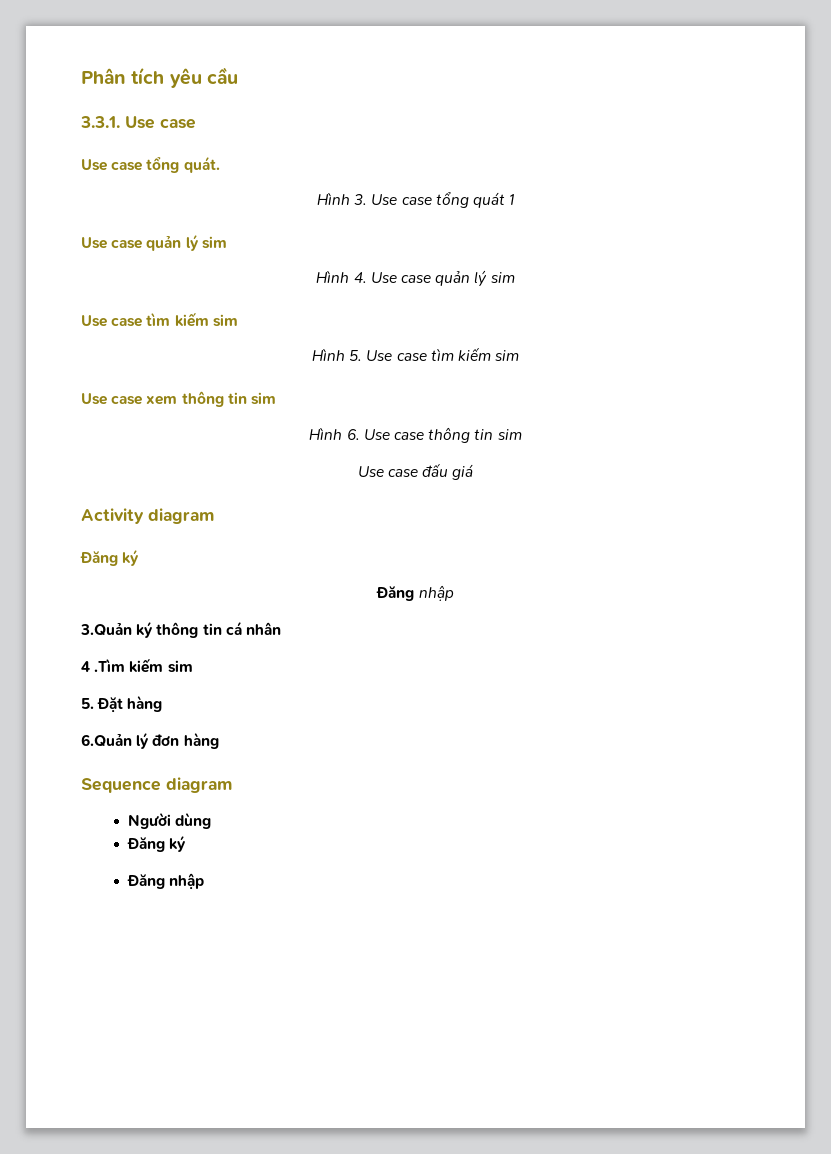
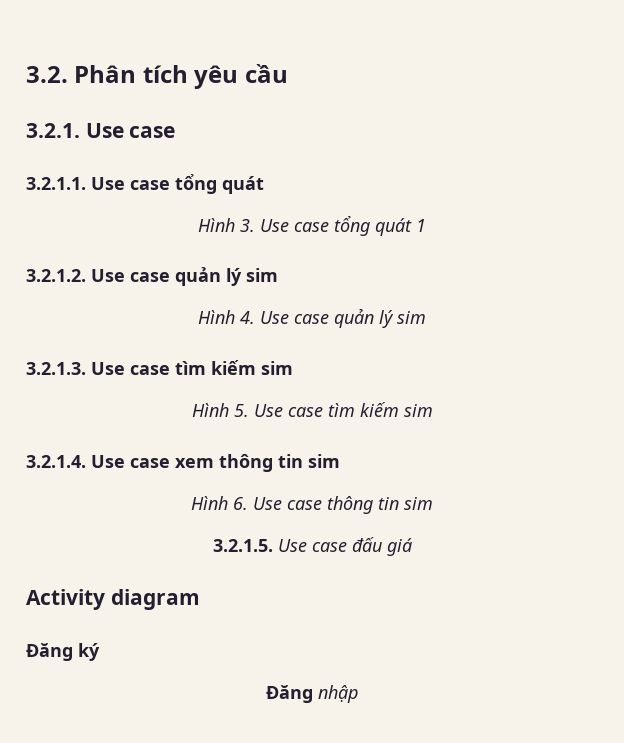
- Phân tích yêu cầu
+ 3.2. Phân tích yêu cầu
- 3.3.1. Use case
+ 3.2.1. Use case
- Use case tổng quát.
+ 3.2.1.1. Use case tổng quát
  Hình 3. Use case tổng quát 1
- Use case quản lý sim
+ 3.2.1.2. Use case quản lý sim
  Hình 4. Use case quản lý sim
- Use case tìm kiếm sim
+ 3.2.1.3. Use case tìm kiếm sim
- Use case xem thông tin sim
+ 3.2.1.4. Use case xem thông tin sim
- Use case đấu giá
+ 3.2.1.5. Use case đấu giá
- 3.Quản ký thông tin cá nhân
- 4 .Tìm kiếm sim
- 5. Đặt hàng
- 6.Quản lý đơn hàng
- Sequence diagram
- Người dùng
- Đăng ký
- Đăng nhập

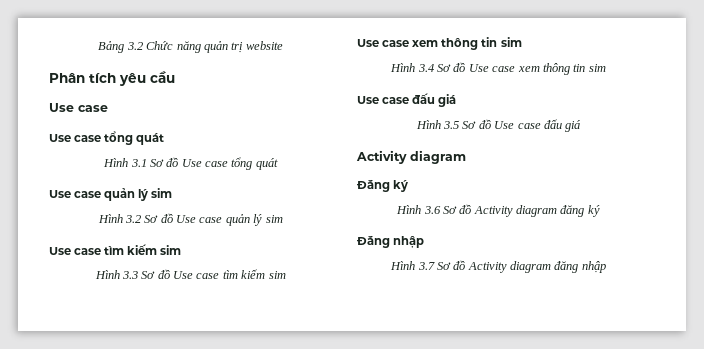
- 3.2. Phân tích yêu cầu
- 3.2.1. Use case
- 3.2.1.1. Use case tổng quát
+ Bảng 3.2 Chức năng quản trị website
+ Phân tích yêu cầu
+ Use case
+ Use case tổng quát
- Hình 3. Use case tổng quát 1
- 3.2.1.2. Use case quản lý sim
+ Hình 3.1 Sơ đồ Use case tổng quát
+ Use case quản lý sim
- Hình 4. Use case quản lý sim
- 3.2.1.3. Use case tìm kiếm sim
+ Hình 3.2 Sơ đồ Use case quản lý sim
+ Use case tìm kiếm sim
- Hình 5. Use case tìm kiếm sim
- 3.2.1.4. Use case xem thông tin sim
+ Hình 3.3 Sơ đồ Use case tìm kiếm sim
+ Use case xem thông tin sim
- Hình 6. Use case thông tin sim
- 3.2.1.5. Use case đấu giá
+ Hình 3.4 Sơ đồ Use case xem thông tin sim
+ Use case đấu giá
+ Hình 3.5 Sơ đồ Use case đấu giá
+ Hình 3.6 Sơ đồ Activity diagram đăng ký
  Đăng nhập
+ Hình 3.7 Sơ đồ Activity diagram đăng nhập

